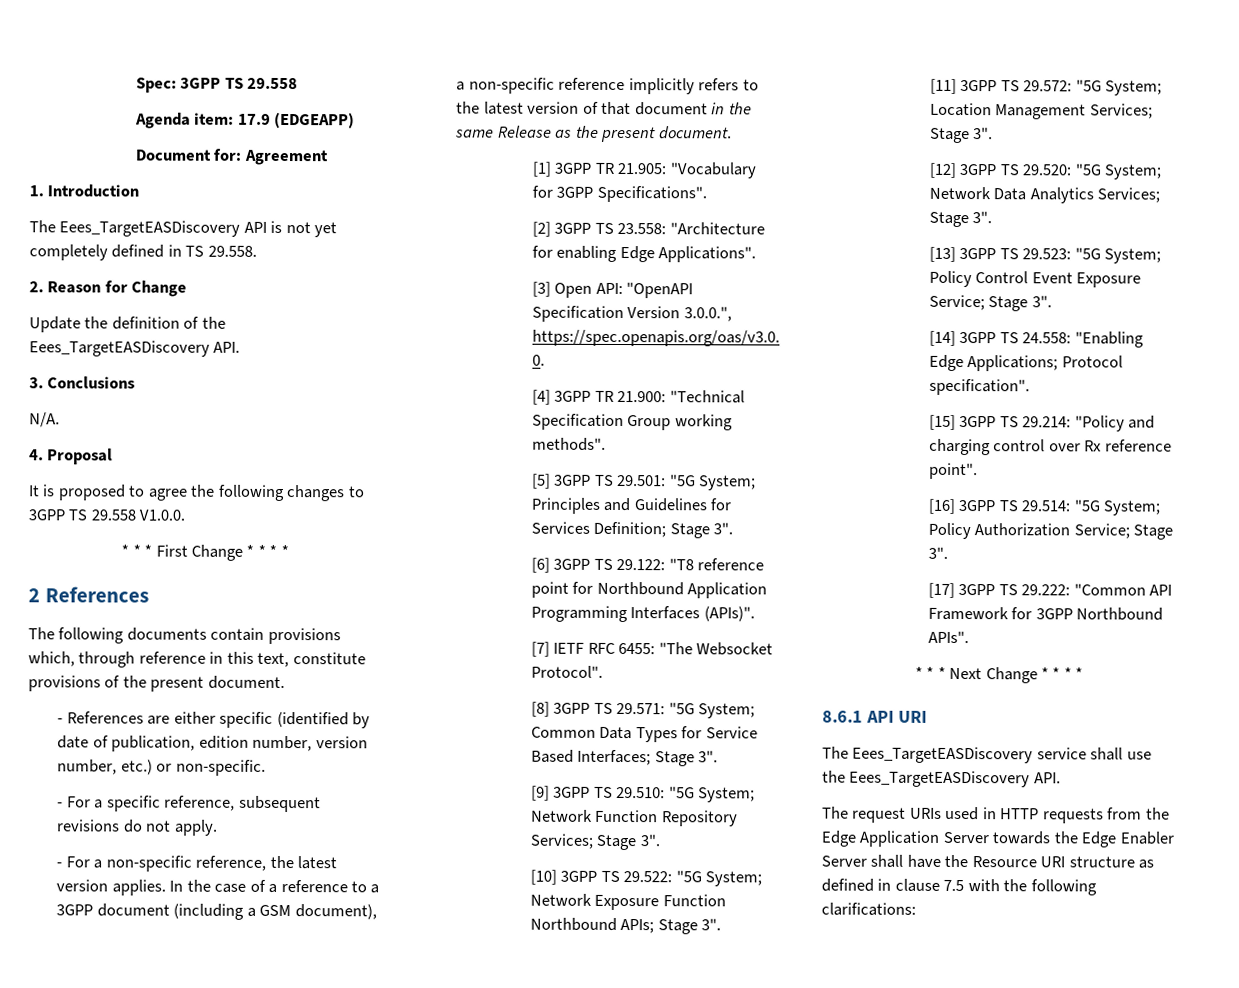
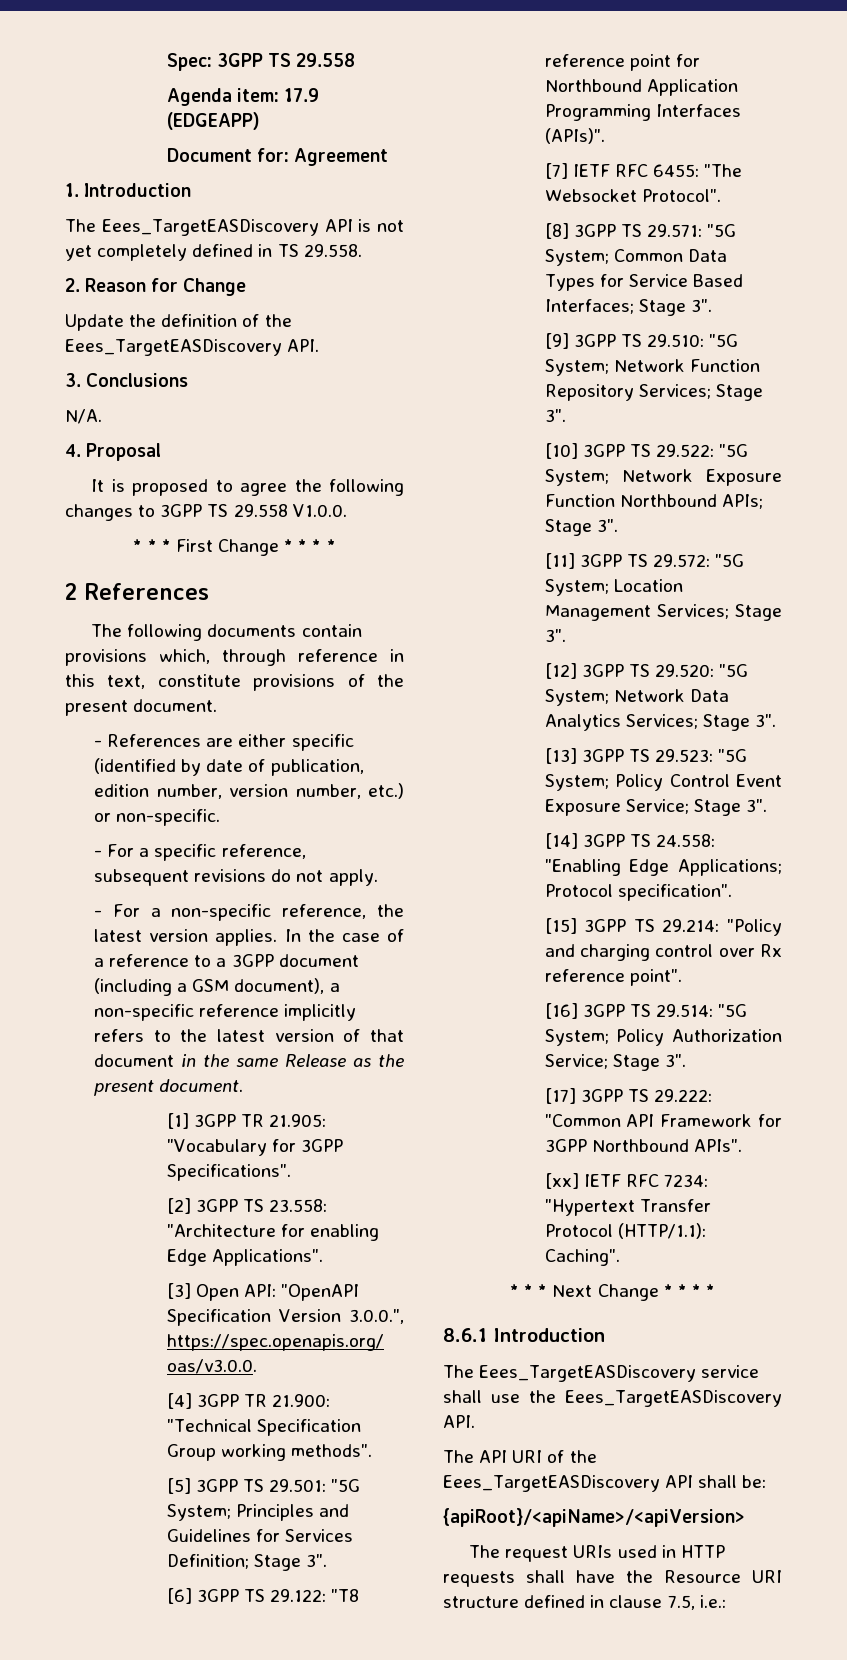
+ [xx] IETF RFC 7234: "Hypertext Transfer Protocol (HTTP/1.1): Caching".
- 8.6.1 API URI
+ 8.6.1 Introduction
+ The API URI of the Eees_TargetEASDiscovery API shall be:
+ {apiRoot}/<apiName>/<apiVersion>
- The request URIs used in HTTP requests from the Edge Application Server towards the Edge Enabler Server shall have the Resource URI structure as defined in clause 7.5 with the following clarifications:
+ The request URIs used in HTTP requests shall have the Resource URI structure defined in clause 7.5, i.e.:

